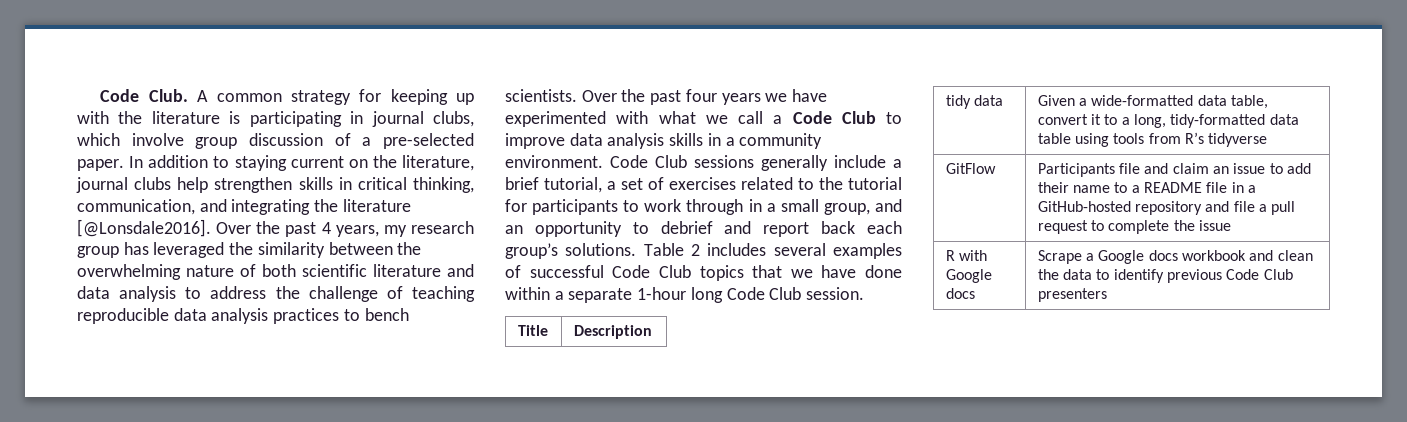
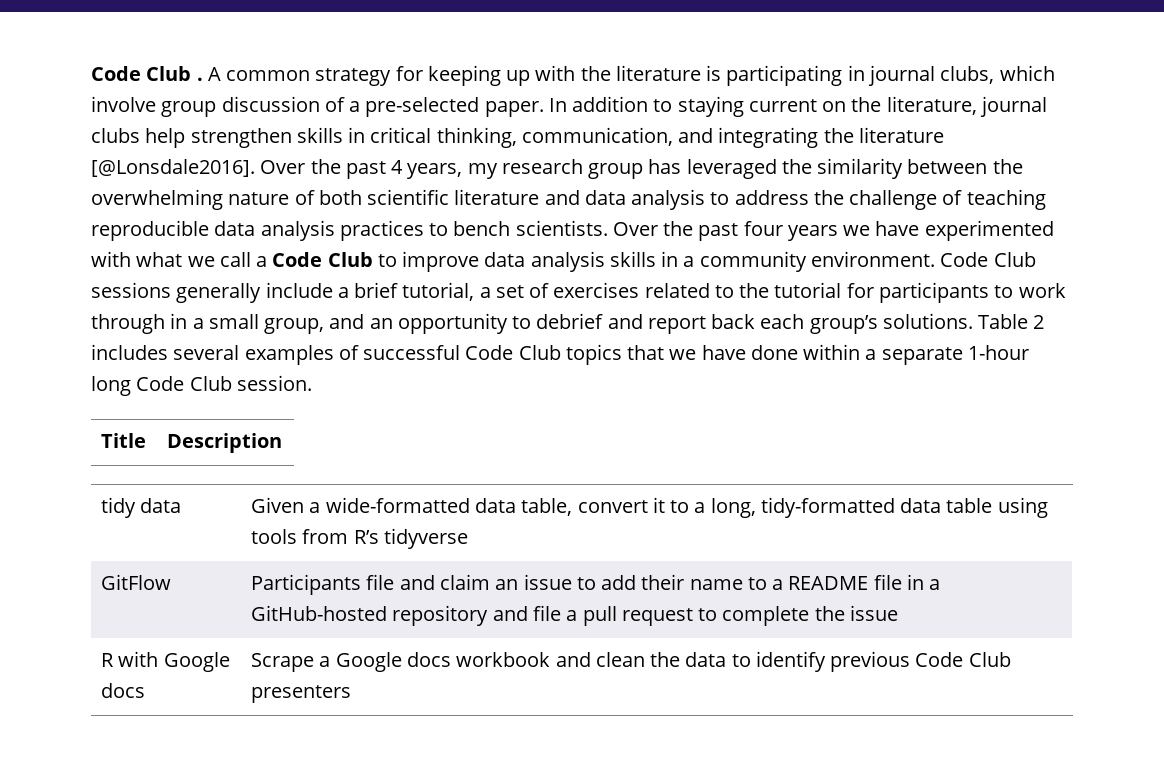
- Code Club.
+ Code Club .

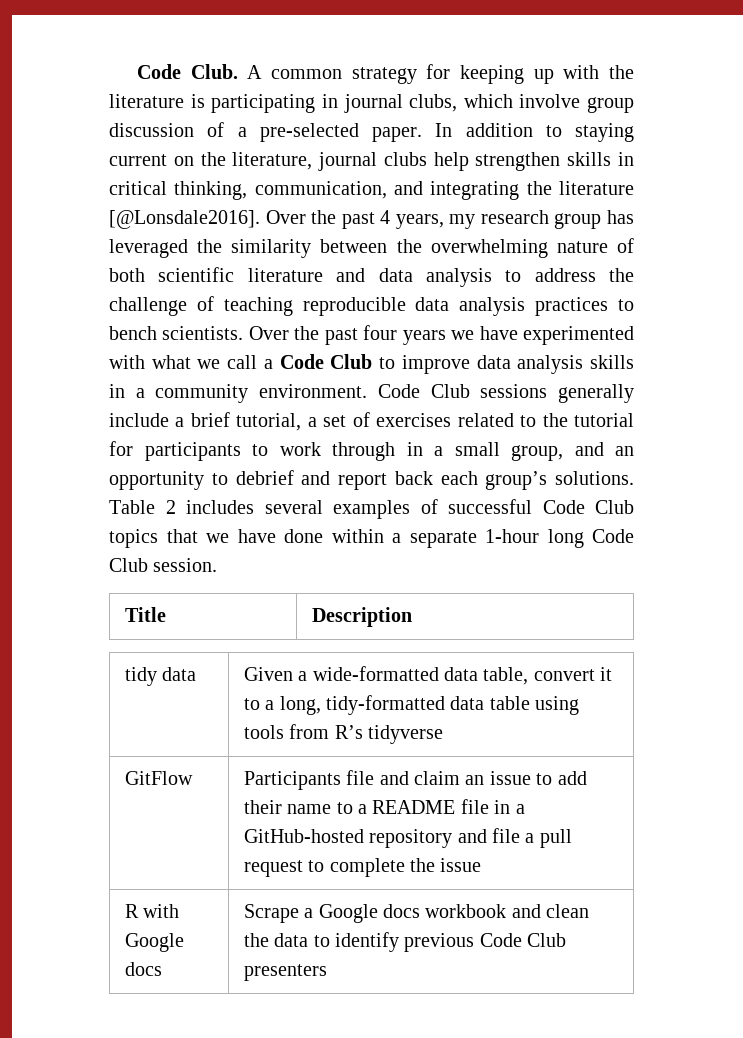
- Code Club .
+ Code Club.

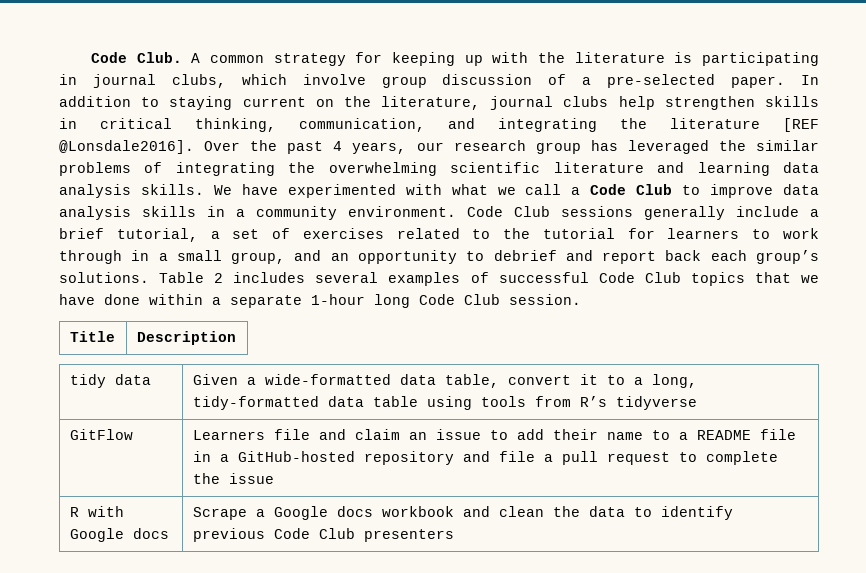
- In addition to staying current on the literature, journal clubs help strengthen skills in critical thinking, communication, and integrating the literature [@Lonsdale2016].
+ In addition to staying current on the literature, journal clubs help strengthen skills in critical thinking, communication, and integrating the literature [REF @Lonsdale2016].
- Over the past 4 years, my research group has leveraged the similarity between the overwhelming nature of both scientific literature and data analysis to address the challenge of teaching reproducible data analysis practices to bench scientists. Over the past four years we have experimented with what we call a Code Club to improve data analysis skills in a community environment.
+ Over the past 4 years, our research group has leveraged the similar problems of integrating the overwhelming scientific literature and learning data analysis skills. We have experimented with what we call a Code Club to improve data analysis skills in a community environment.
- Code Club sessions generally include a brief tutorial, a set of exercises related to the tutorial for participants to work through in a small group, and an opportunity to debrief and report back each group’s solutions.
+ Code Club sessions generally include a brief tutorial, a set of exercises related to the tutorial for learners to work through in a small group, and an opportunity to debrief and report back each group’s solutions.
- GitFlow | Participants file and claim an issue to add their name to a README file in a GitHub-hosted repository and file a pull request to complete the issue
+ GitFlow | Learners file and claim an issue to add their name to a README file in a GitHub-hosted repository and file a pull request to complete the issue

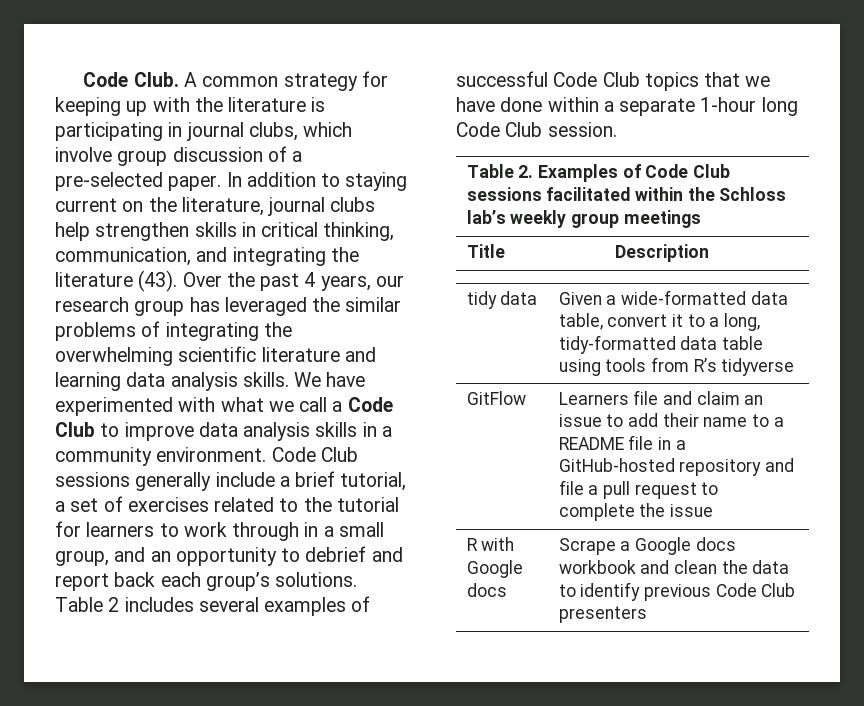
- In addition to staying current on the literature, journal clubs help strengthen skills in critical thinking, communication, and integrating the literature [REF @Lonsdale2016].
+ In addition to staying current on the literature, journal clubs help strengthen skills in critical thinking, communication, and integrating the literature (43).
+ Table 2. Examples of Code Club sessions facilitated within the Schloss lab’s weekly group meetings

